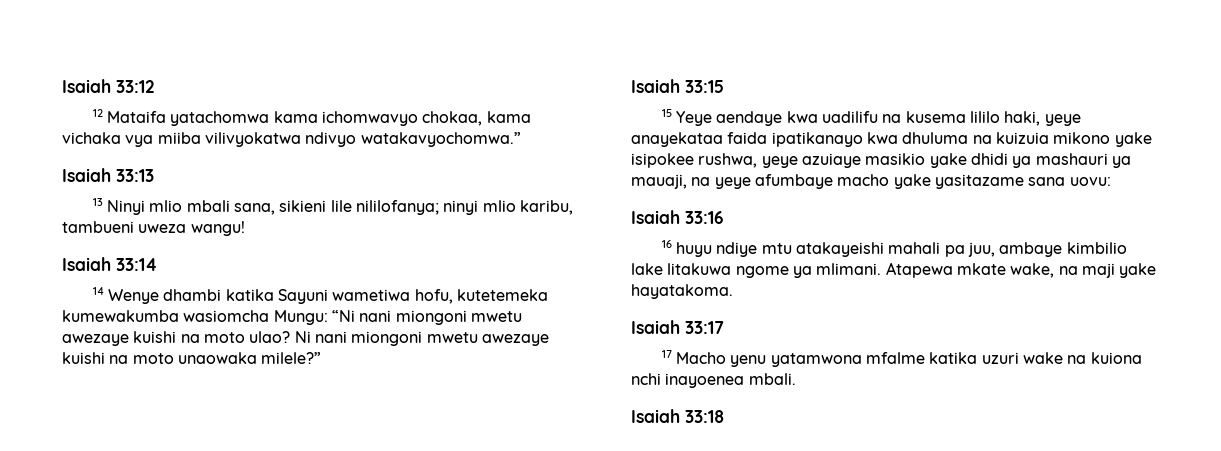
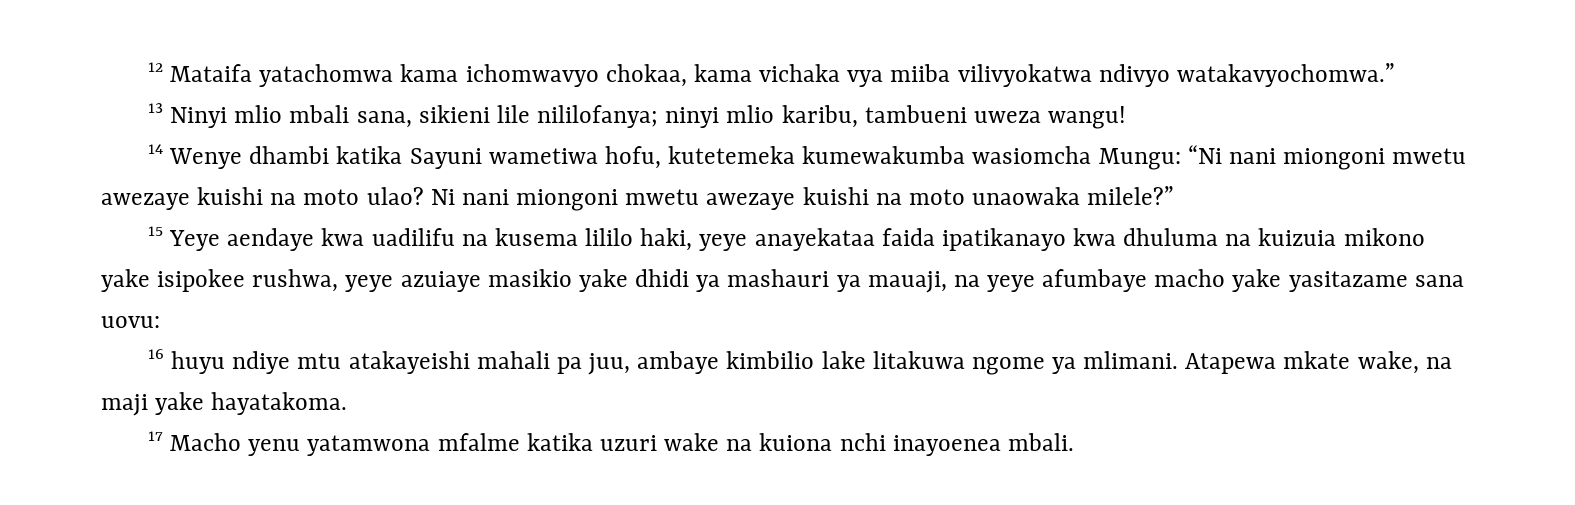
- Isaiah 33:12
- Isaiah 33:13
- Isaiah 33:14
- Isaiah 33:15
- Isaiah 33:16
- Isaiah 33:17
- Isaiah 33:18

